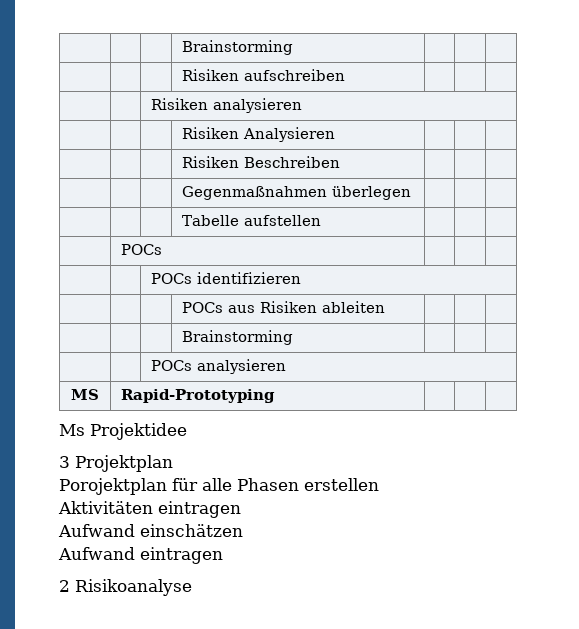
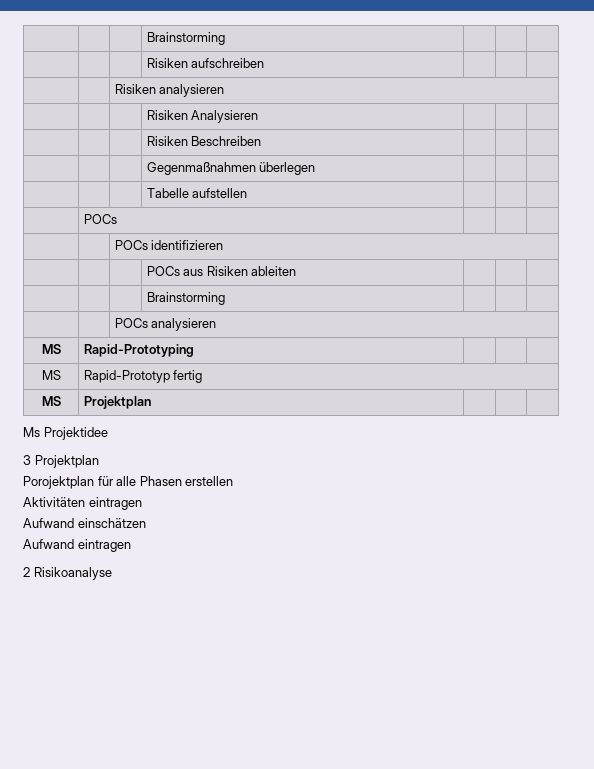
+ MS | Rapid-Prototyp fertig
+ MS | Projektplan | | |

